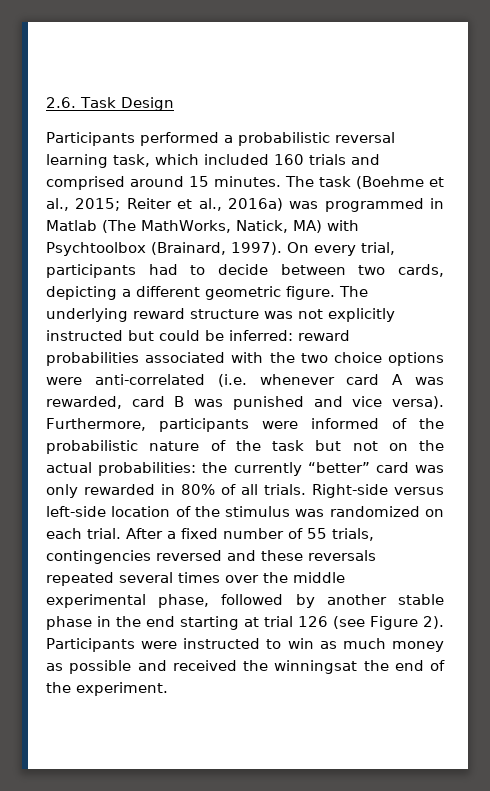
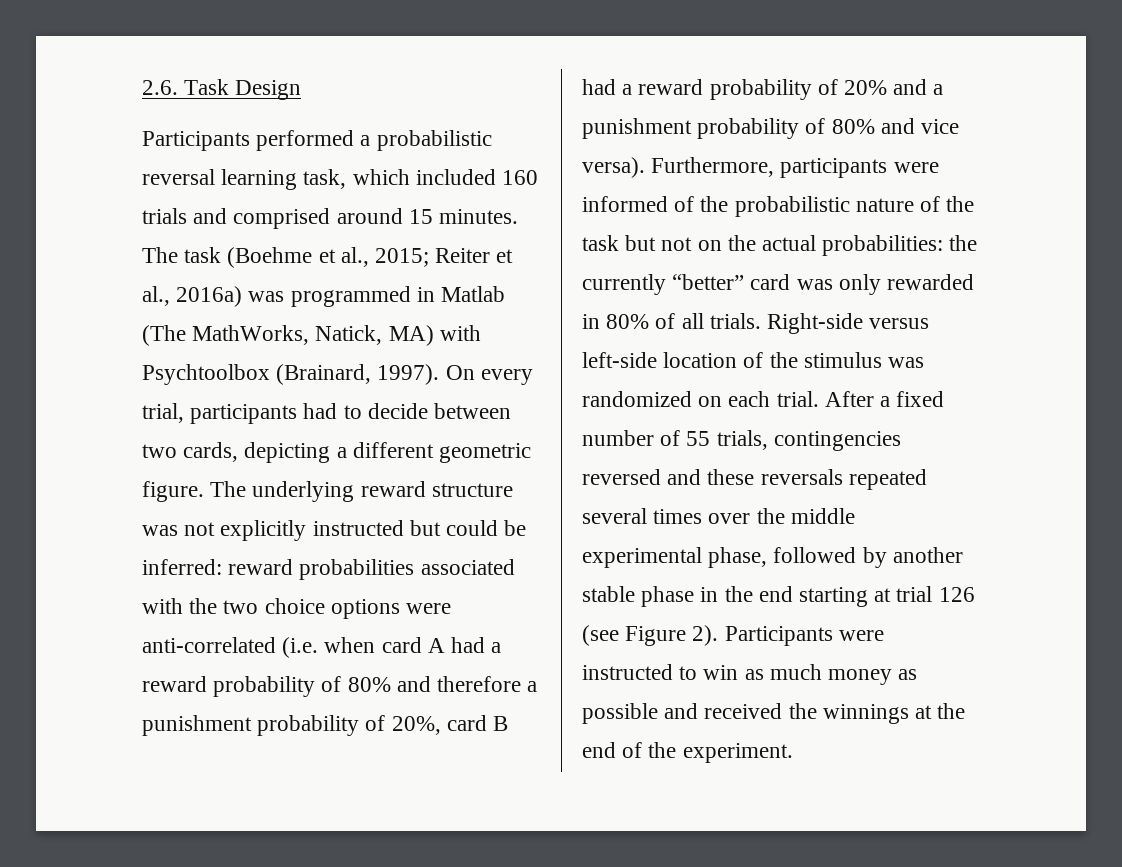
- The underlying reward structure was not explicitly instructed but could be inferred: reward probabilities associated with the two choice options were anti-correlated (i.e. whenever card A was rewarded, card B was punished and vice versa).
+ The underlying reward structure was not explicitly instructed but could be inferred: reward probabilities associated with the two choice options were anti-correlated (i.e. when card A had a reward probability of 80% and therefore a punishment probability of 20%, card B had a reward probability of 20% and a punishment probability of 80% and vice versa).
- Participants were instructed to win as much money as possible and received the winningsat the end of the experiment.
+ Participants were instructed to win as much money as possible and received the winnings at the end of the experiment.

